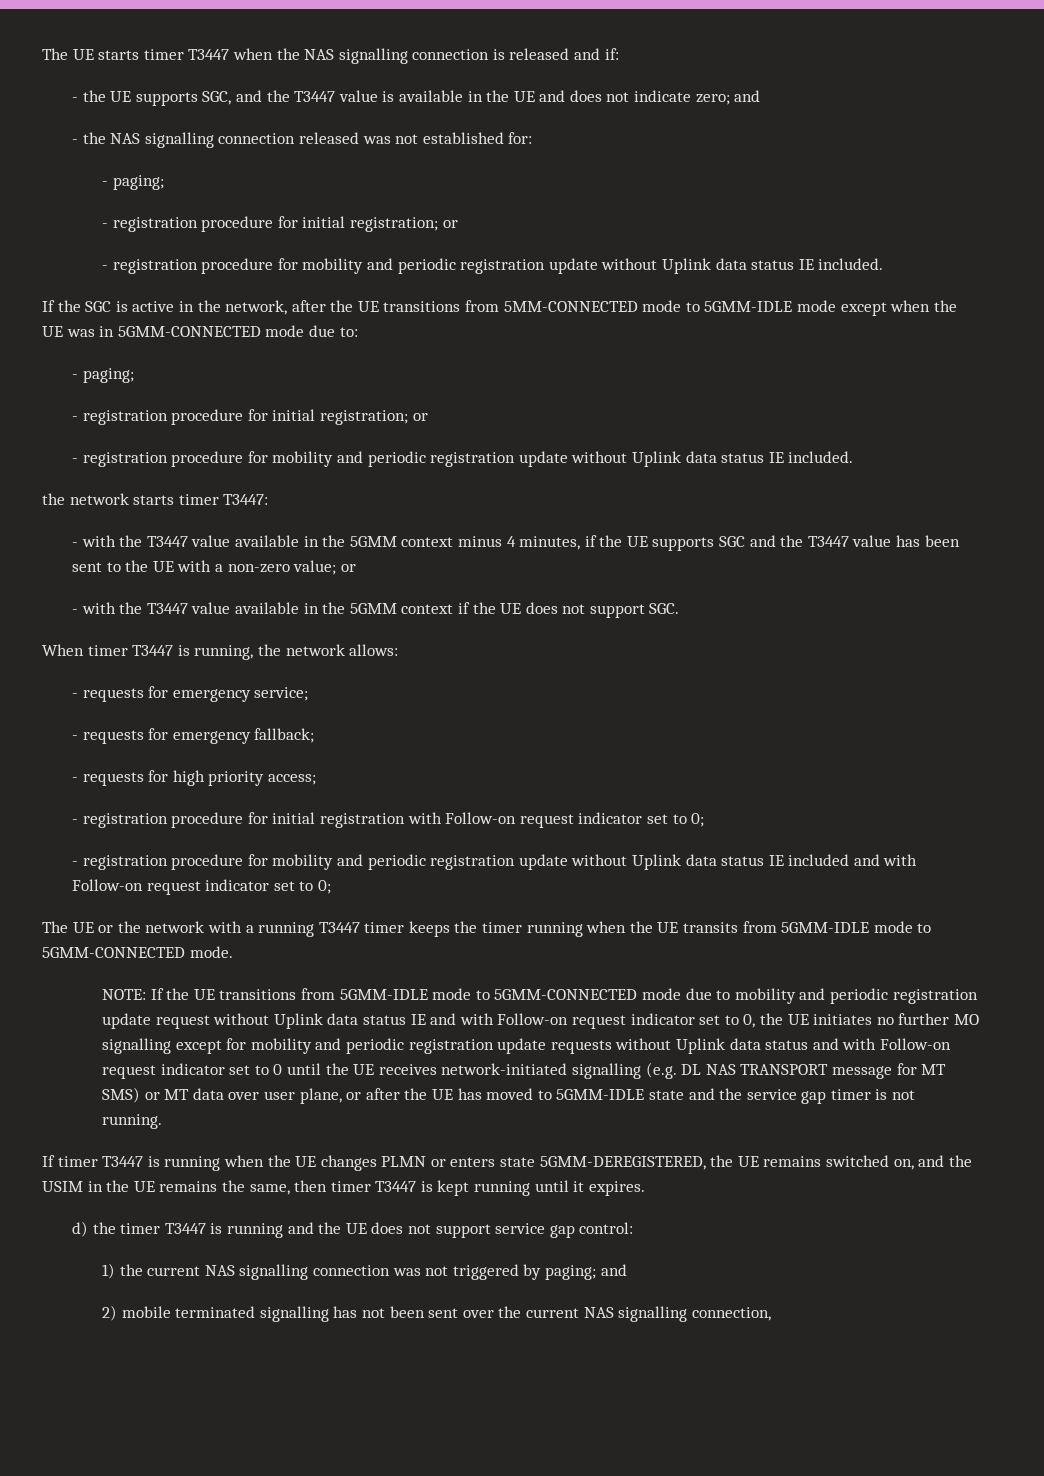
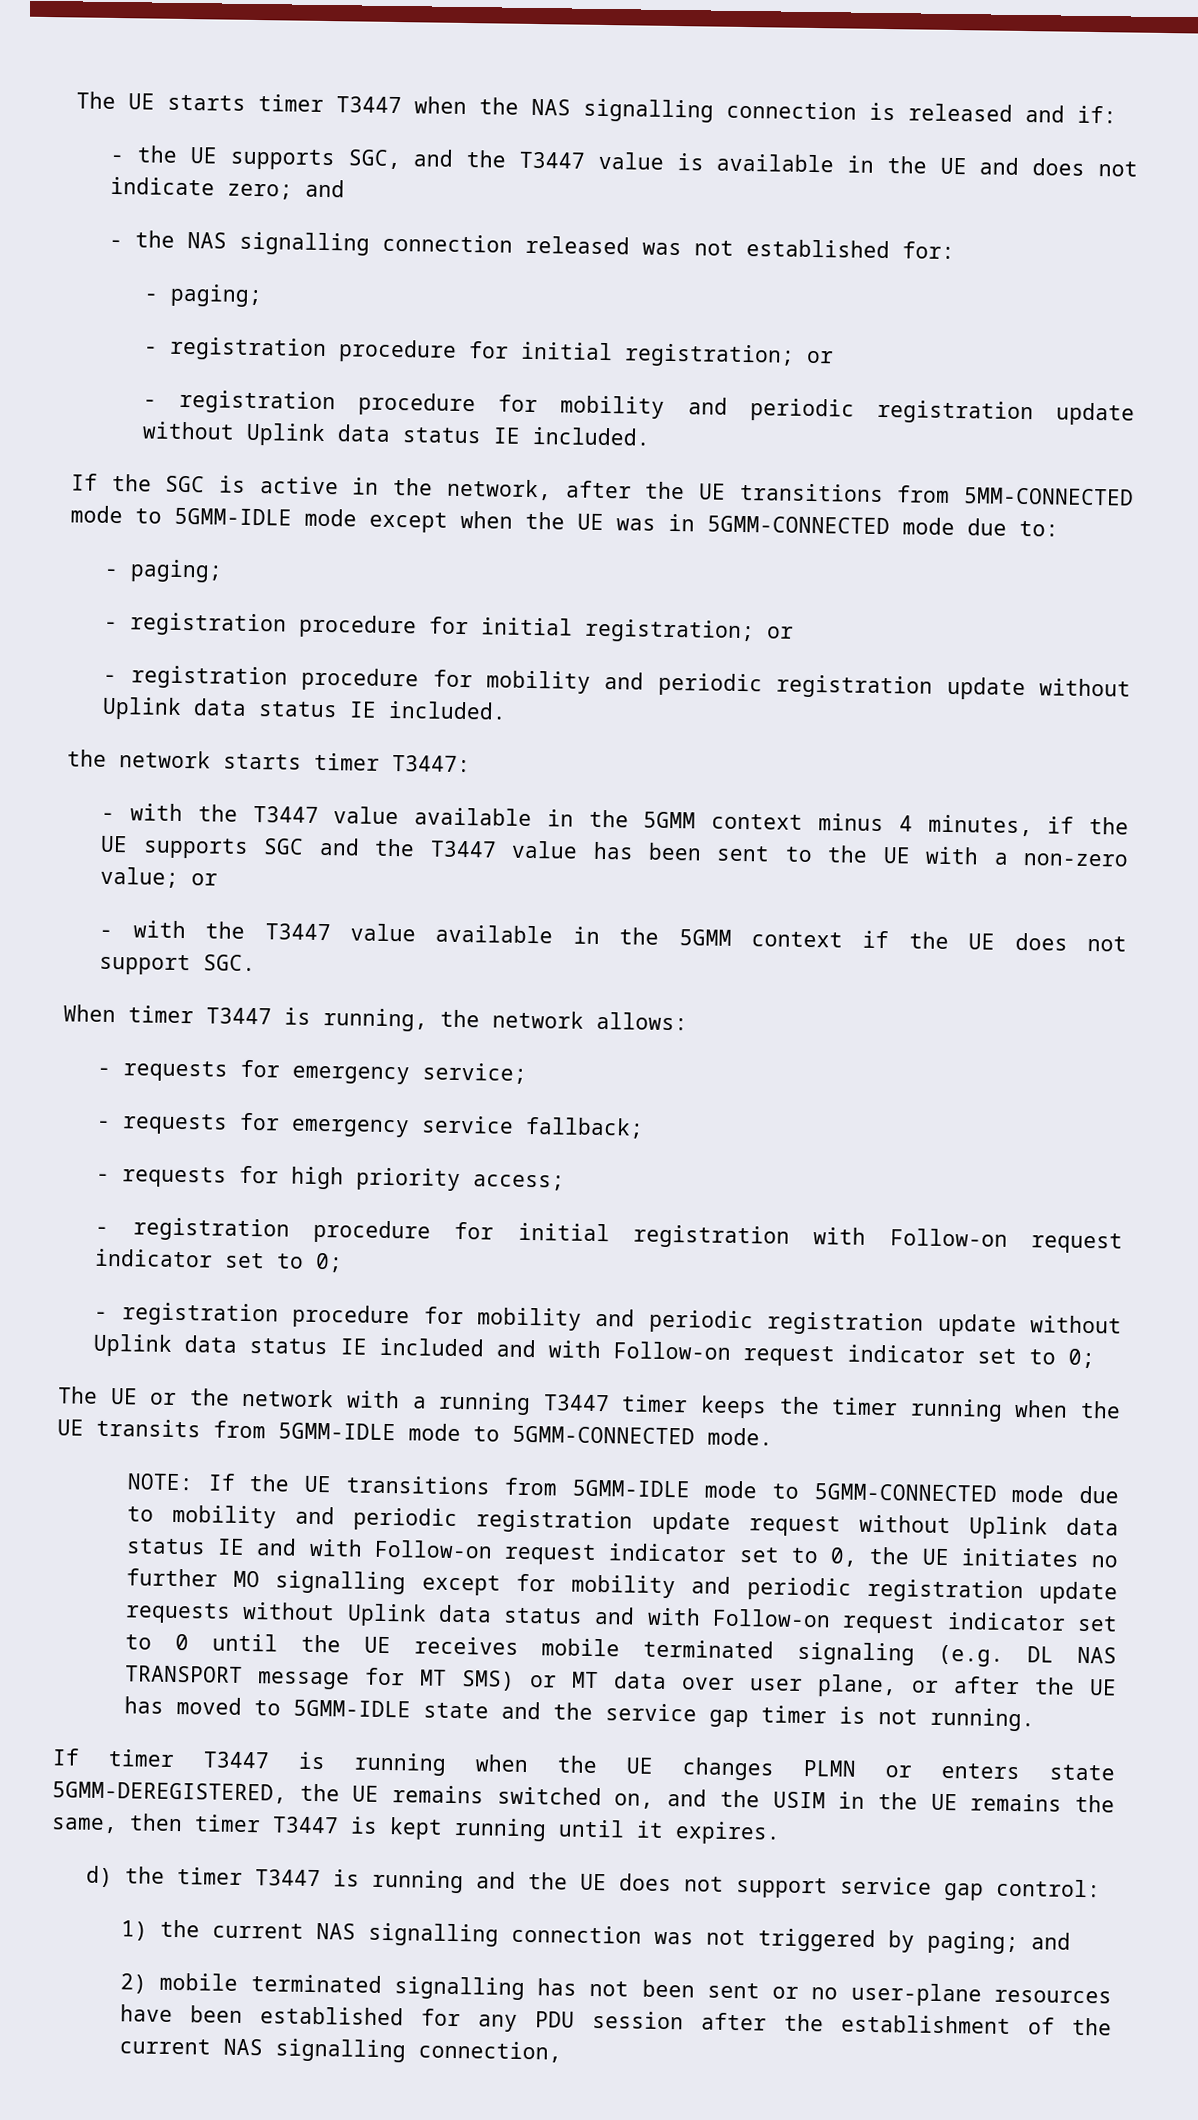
- - requests for emergency fallback;
+ - requests for emergency service fallback;
- If the UE transitions from 5GMM-IDLE mode to 5GMM-CONNECTED mode due to mobility and periodic registration update request without Uplink data status IE and with Follow-on request indicator set to 0, the UE initiates no further MO signalling except for mobility and periodic registration update requests without Uplink data status and with Follow-on request indicator set to 0 until the UE receives network-initiated signalling (e.g. DL NAS TRANSPORT message for MT SMS) or MT data over user plane, or after the UE has moved to 5GMM-IDLE state and the service gap timer is not running.
+ If the UE transitions from 5GMM-IDLE mode to 5GMM-CONNECTED mode due to mobility and periodic registration update request without Uplink data status IE and with Follow-on request indicator set to 0, the UE initiates no further MO signalling except for mobility and periodic registration update requests without Uplink data status and with Follow-on request indicator set to 0 until the UE receives mobile terminated signaling (e.g. DL NAS TRANSPORT message for MT SMS) or MT data over user plane, or after the UE has moved to 5GMM-IDLE state and the service gap timer is not running.
- 2) mobile terminated signalling has not been sent over the current NAS signalling connection,
+ 2) mobile terminated signalling has not been sent or no user-plane resources have been established for any PDU session after the establishment of the current NAS signalling connection,

